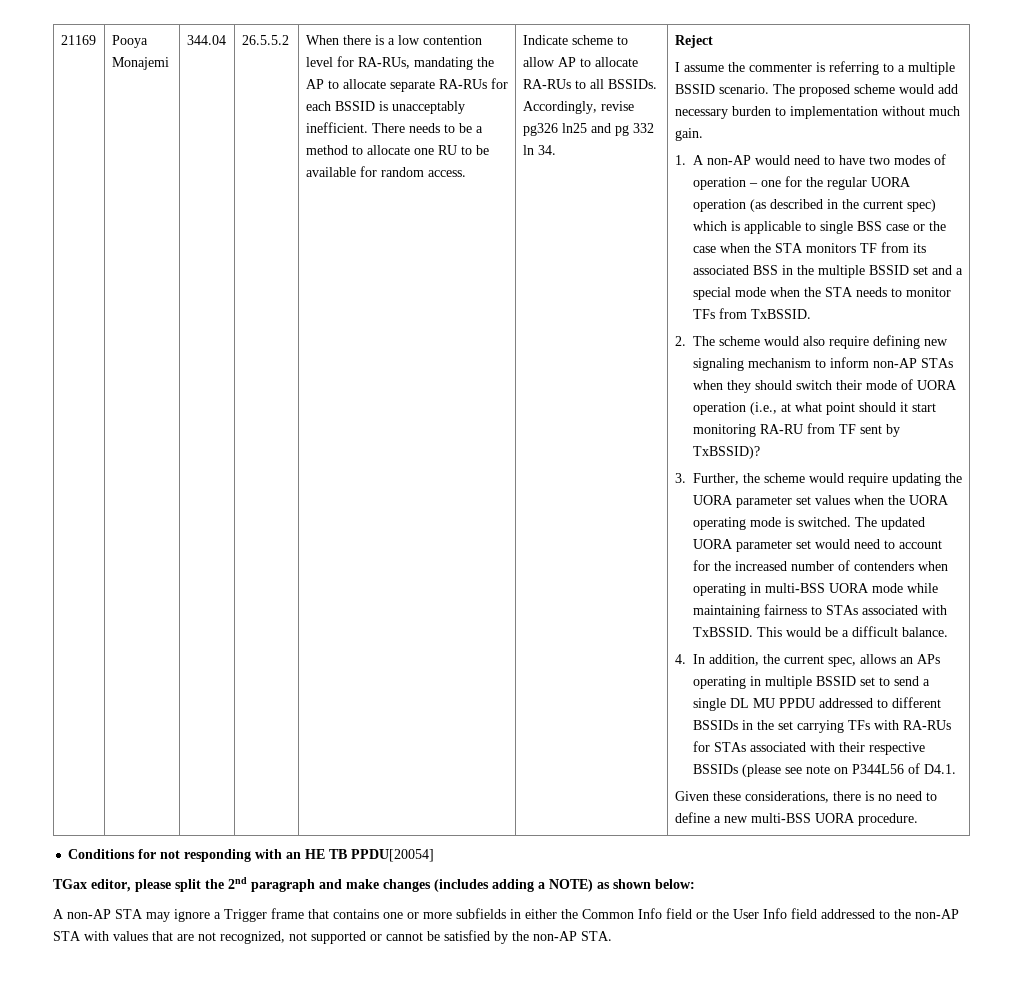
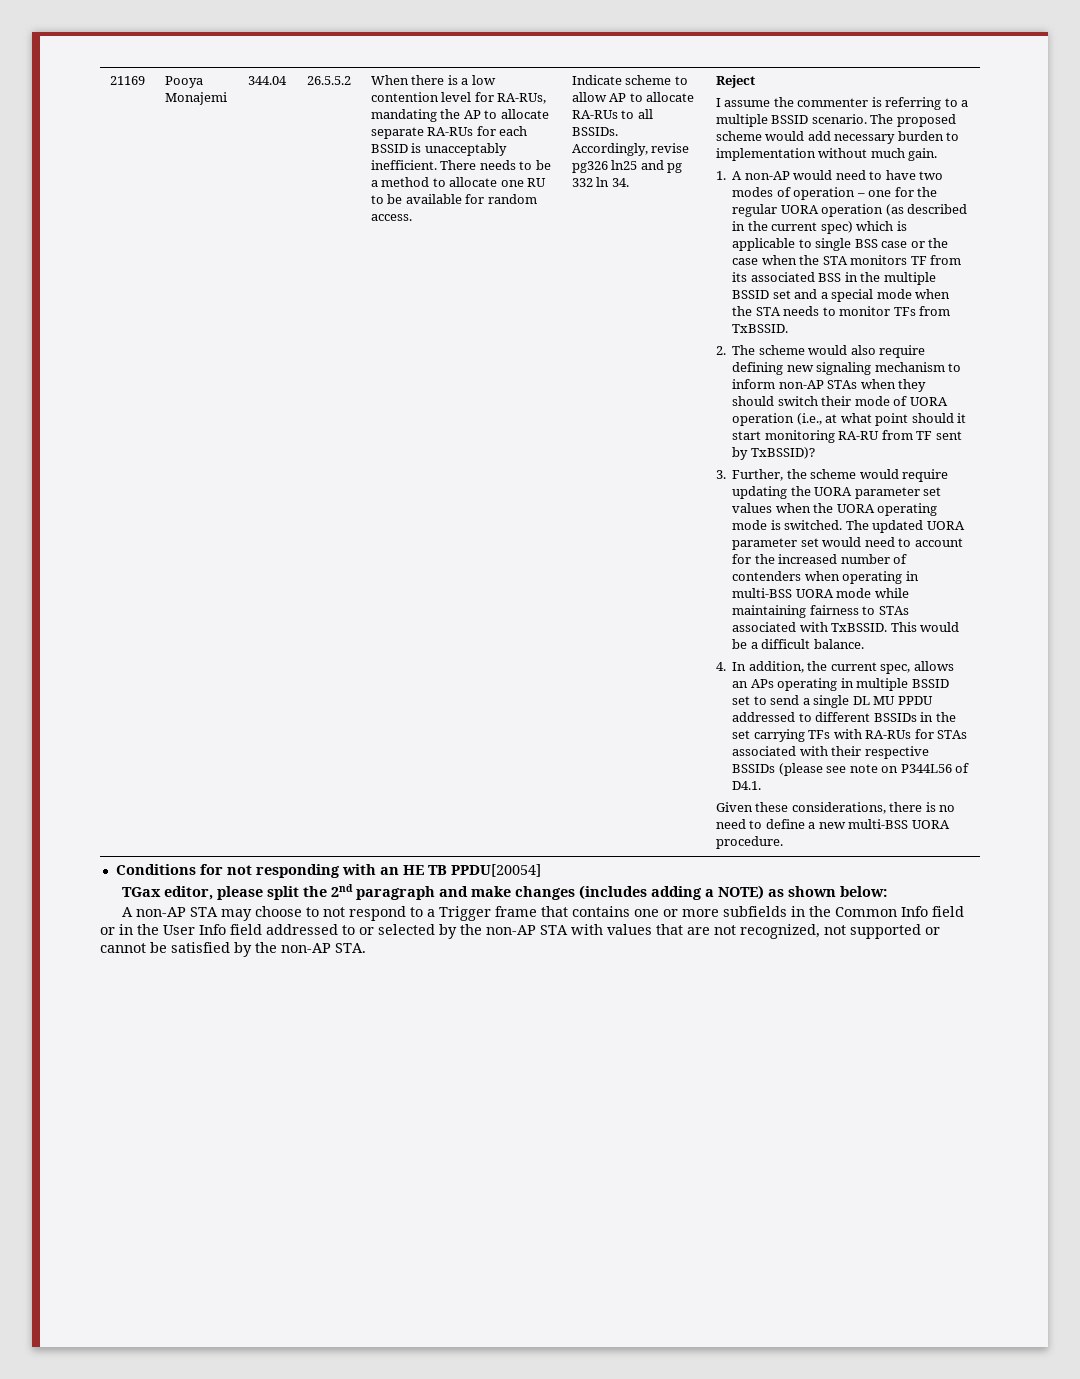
- A non-AP STA may ignore a Trigger frame that contains one or more subfields in either the Common Info field or the User Info field addressed to the non-AP STA with values that are not recognized, not supported or cannot be satisfied by the non-AP STA.
+ A non-AP STA may choose to not respond to a Trigger frame that contains one or more subfields in the Common Info field or in the User Info field addressed to or selected by the non-AP STA with values that are not recognized, not supported or cannot be satisfied by the non-AP STA.

